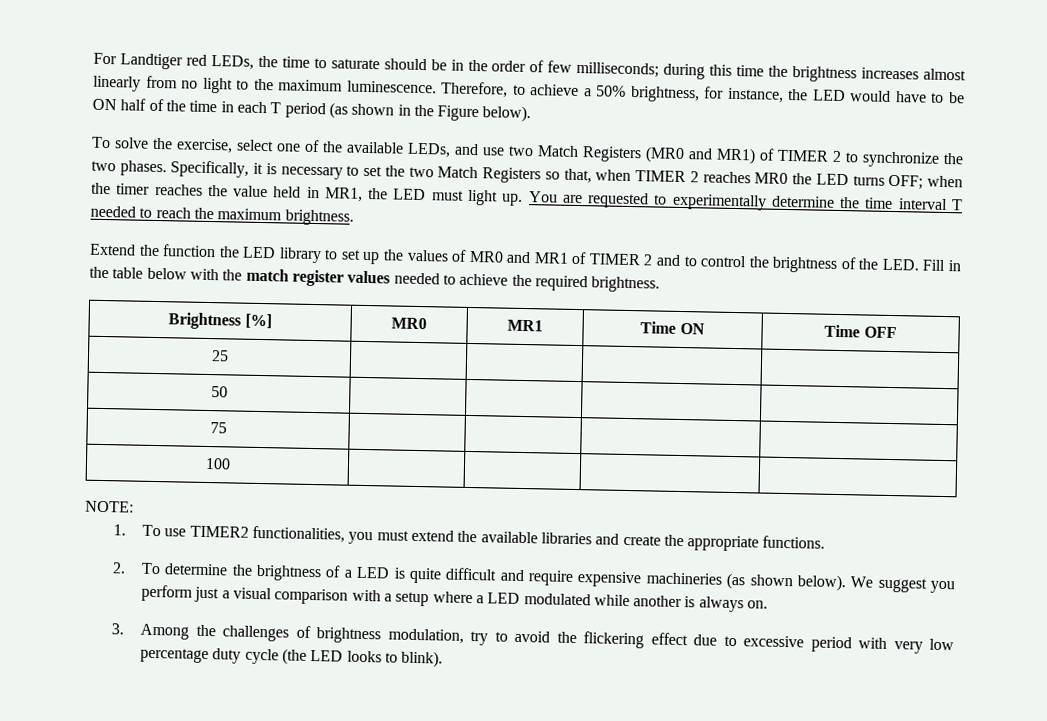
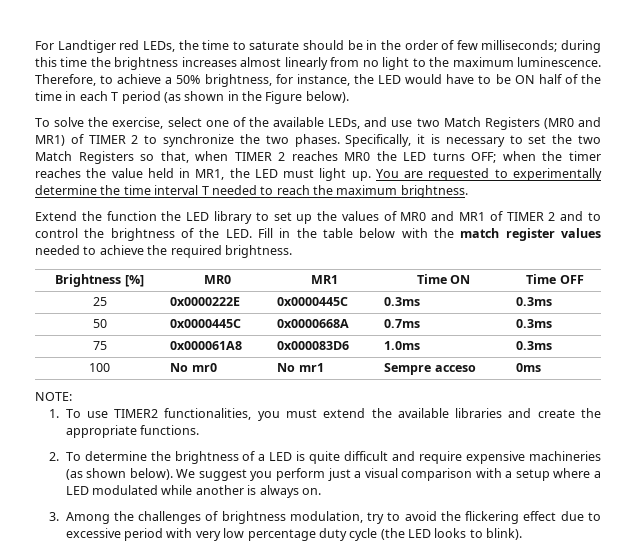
- 25 | | | |
- 50 | | | |
- 75 | | | |
- 100 | | | |
+ 25 | 0x0000222E | 0x0000445C | 0.3ms | 0.3ms
+ 50 | 0x0000445C | 0x0000668A | 0.7ms | 0.3ms
+ 75 | 0x000061A8 | 0x000083D6 | 1.0ms | 0.3ms
+ 100 | No mr0 | No mr1 | Sempre acceso | 0ms

